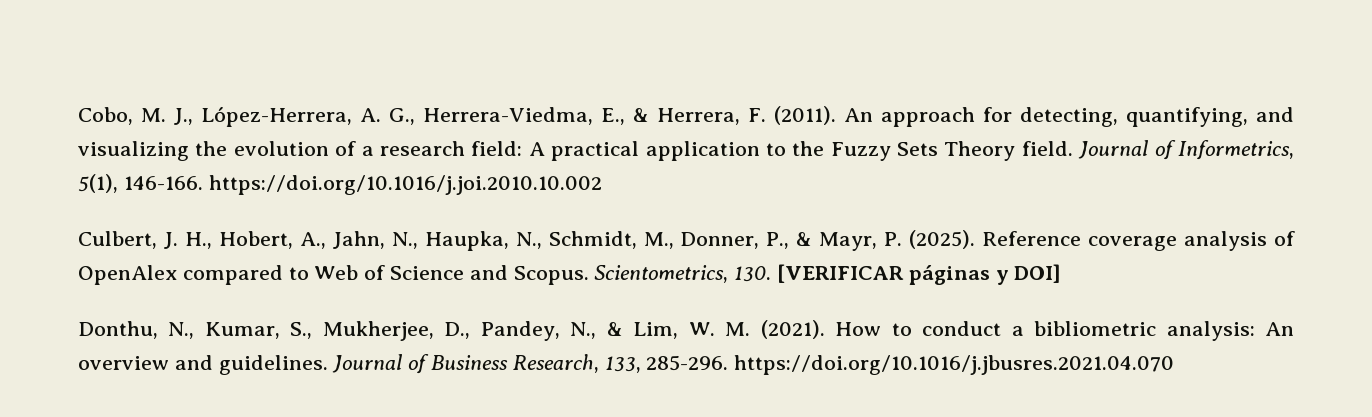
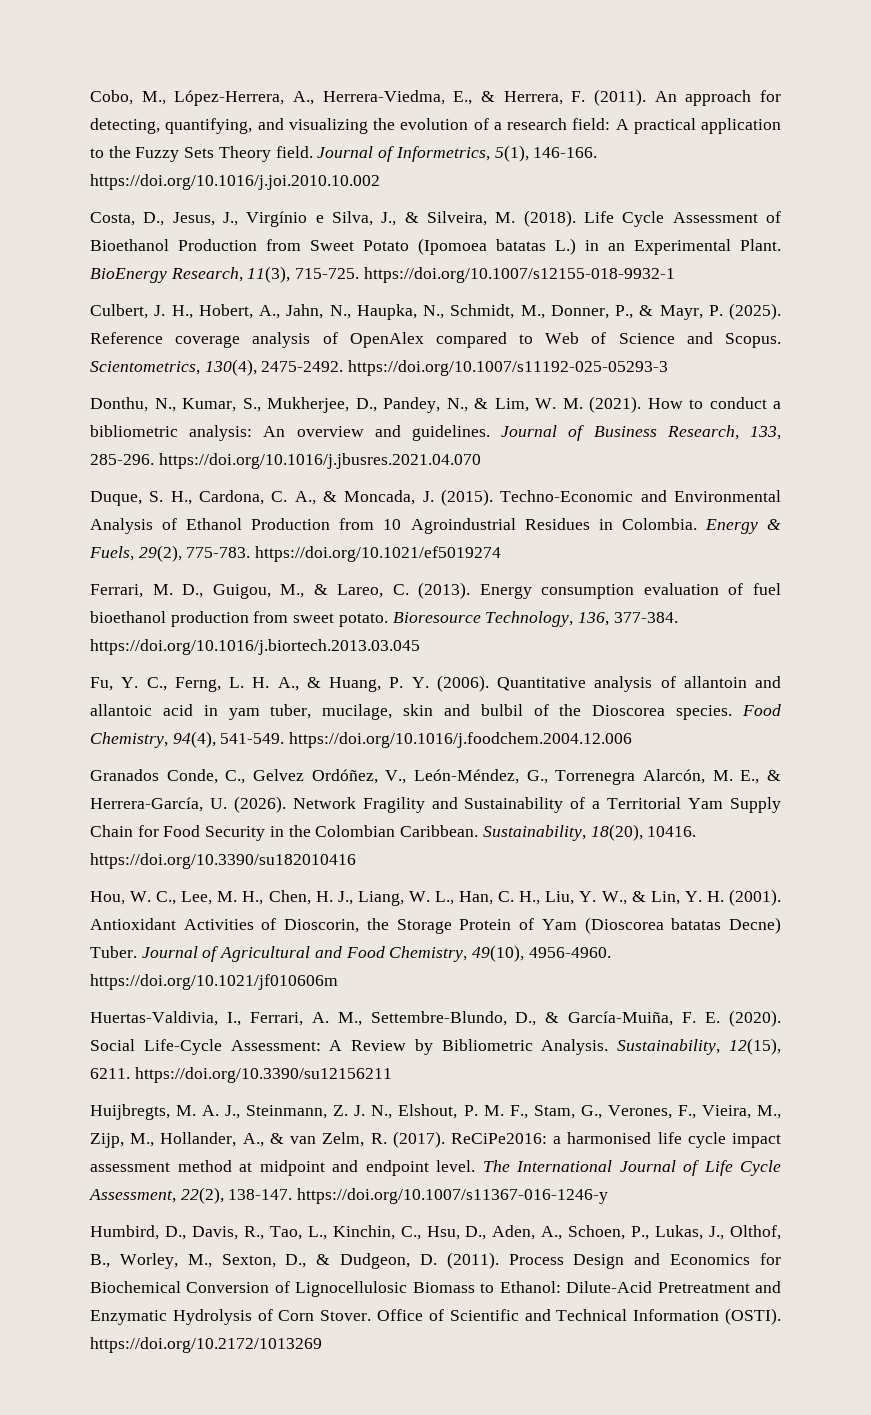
- Cobo, M. J., López-Herrera, A. G., Herrera-Viedma, E., & Herrera, F. (2011).
+ Cobo, M., López-Herrera, A., Herrera-Viedma, E., & Herrera, F. (2011).
+ Costa, D., Jesus, J., Virgínio e Silva, J., & Silveira, M. (2018). Life Cycle Assessment of Bioethanol Production from Sweet Potato (Ipomoea batatas L.) in an Experimental Plant. BioEnergy Research, 11(3), 715-725. https://doi.org/10.1007/s12155-018-9932-1
- Scientometrics, 130. [VERIFICAR páginas y DOI]
+ Scientometrics, 130(4), 2475-2492. https://doi.org/10.1007/s11192-025-05293-3
+ Duque, S. H., Cardona, C. A., & Moncada, J. (2015). Techno-Economic and Environmental Analysis of Ethanol Production from 10 Agroindustrial Residues in Colombia. Energy & Fuels, 29(2), 775-783. https://doi.org/10.1021/ef5019274
+ Ferrari, M. D., Guigou, M., & Lareo, C. (2013). Energy consumption evaluation of fuel bioethanol production from sweet potato. Bioresource Technology, 136, 377-384. https://doi.org/10.1016/j.biortech.2013.03.045
+ Fu, Y. C., Ferng, L. H. A., & Huang, P. Y. (2006). Quantitative analysis of allantoin and allantoic acid in yam tuber, mucilage, skin and bulbil of the Dioscorea species. Food Chemistry, 94(4), 541-549. https://doi.org/10.1016/j.foodchem.2004.12.006
+ Granados Conde, C., Gelvez Ordóñez, V., León-Méndez, G., Torrenegra Alarcón, M. E., & Herrera-García, U. (2026). Network Fragility and Sustainability of a Territorial Yam Supply Chain for Food Security in the Colombian Caribbean. Sustainability, 18(20), 10416. https://doi.org/10.3390/su182010416
+ Hou, W. C., Lee, M. H., Chen, H. J., Liang, W. L., Han, C. H., Liu, Y. W., & Lin, Y. H. (2001). Antioxidant Activities of Dioscorin, the Storage Protein of Yam (Dioscorea batatas Decne) Tuber. Journal of Agricultural and Food Chemistry, 49(10), 4956-4960. https://doi.org/10.1021/jf010606m
+ Huertas-Valdivia, I., Ferrari, A. M., Settembre-Blundo, D., & García-Muiña, F. E. (2020). Social Life-Cycle Assessment: A Review by Bibliometric Analysis. Sustainability, 12(15), 6211. https://doi.org/10.3390/su12156211
+ Huijbregts, M. A. J., Steinmann, Z. J. N., Elshout, P. M. F., Stam, G., Verones, F., Vieira, M., Zijp, M., Hollander, A., & van Zelm, R. (2017). ReCiPe2016: a harmonised life cycle impact assessment method at midpoint and endpoint level. The International Journal of Life Cycle Assessment, 22(2), 138-147. https://doi.org/10.1007/s11367-016-1246-y
+ Humbird, D., Davis, R., Tao, L., Kinchin, C., Hsu, D., Aden, A., Schoen, P., Lukas, J., Olthof, B., Worley, M., Sexton, D., & Dudgeon, D. (2011). Process Design and Economics for Biochemical Conversion of Lignocellulosic Biomass to Ethanol: Dilute-Acid Pretreatment and Enzymatic Hydrolysis of Corn Stover. Office of Scientific and Technical Information (OSTI). https://doi.org/10.2172/1013269

